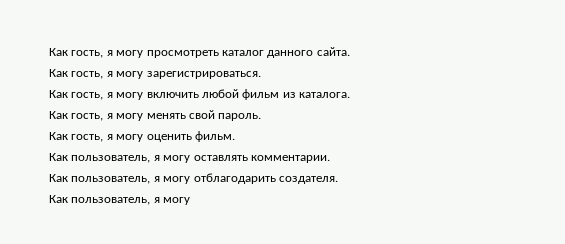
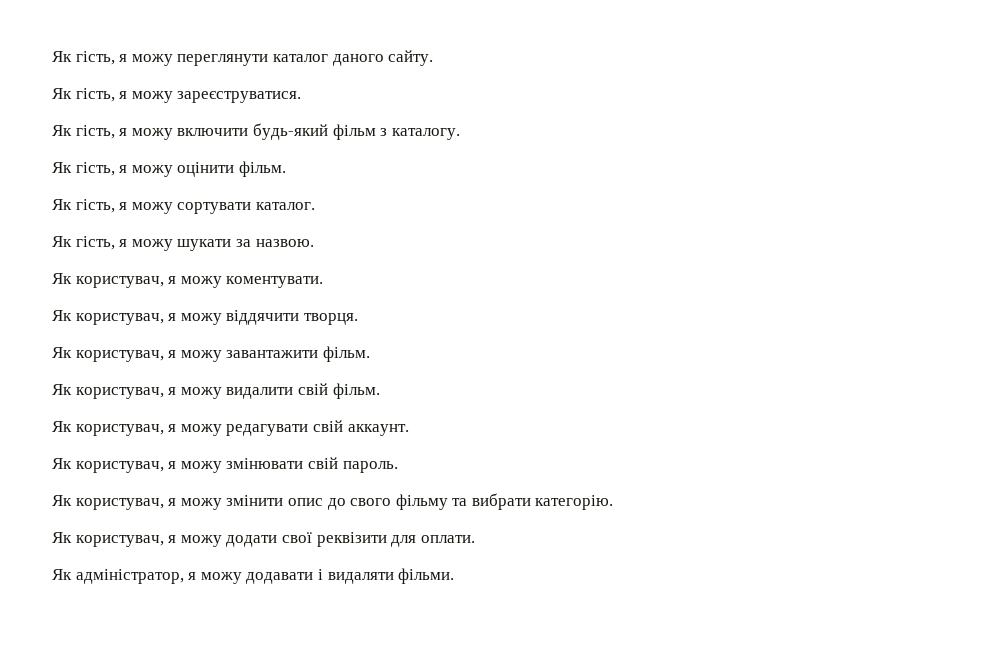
- Как гость, я могу просмотреть каталог данного сайта.
- Как гость, я могу зарегистрироваться.
- Как гость, я могу включить любой фильм из каталога.
- Как гость, я могу менять свой пароль.
- Как гость, я могу оценить фильм.
- Как пользователь, я могу оставлять комментарии.
- Как пользователь, я могу отблагодарить создателя.
- Как пользователь, я могу
+ Як гість, я можу переглянути каталог даного сайту.
+ Як гість, я можу зареєструватися.
+ Як гість, я можу включити будь-який фільм з каталогу.
+ Як гість, я можу оцінити фільм.
+ Як гість, я можу сортувати каталог.
+ Як гість, я можу шукати за назвою.
+ Як користувач, я можу коментувати.
+ Як користувач, я можу віддячити творця.
+ Як користувач, я можу завантажити фільм.
+ Як користувач, я можу видалити свій фільм.
+ Як користувач, я можу редагувати свій аккаунт.
+ Як користувач, я можу змінювати свій пароль.
+ Як користувач, я можу змінити опис до свого фільму та вибрати категорію.
+ Як користувач, я можу додати свої реквізити для оплати.
+ Як адміністратор, я можу додавати і видаляти фільми.

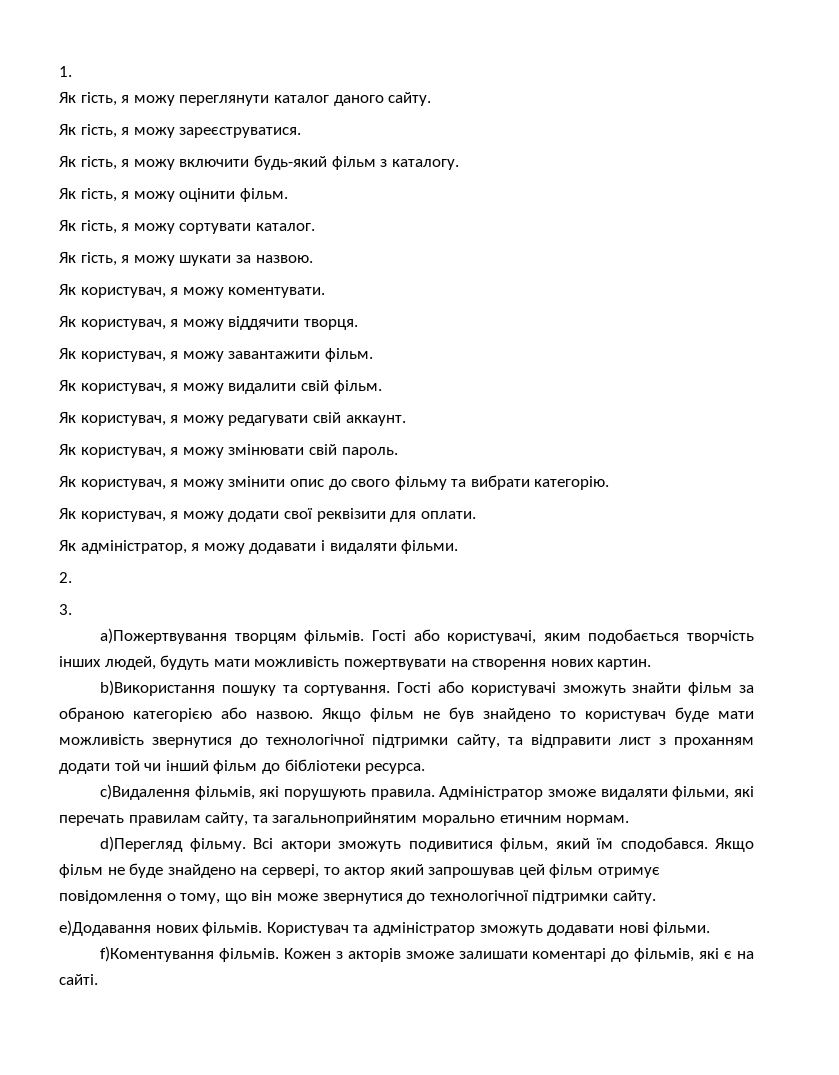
+ 1.
+ 2.
+ 3.
+ a)Пожертвування творцям фільмів. Гості або користувачі, яким подобається творчість інших людей, будуть мати можливість пожертвувати на створення нових картин.
+ b)Використання пошуку та сортування. Гості або користувачі зможуть знайти фільм за обраною категорією або назвою. Якщо фільм не був знайдено то користувач буде мати можливість звернутися до технологічної підтримки сайту, та відправити лист з проханням додати той чи інший фільм до бібліотеки ресурса.
+ c)Видалення фільмів, які порушують правила. Адміністратор зможе видаляти фільми, які перечать правилам сайту, та загальноприйнятим морально етичним нормам.
+ d)Перегляд фільму. Всі актори зможуть подивитися фільм, який їм сподобався. Якщо фільм не буде знайдено на сервері, то актор який запрошував цей фільм отримує повідомлення о тому, що він може звернутися до технологічної підтримки сайту.
+ e)Додавання нових фільмів. Користувач та адміністратор зможуть додавати нові фільми.
+ f)Коментування фільмів. Кожен з акторів зможе залишати коментарі до фільмів, які є на сайті.

